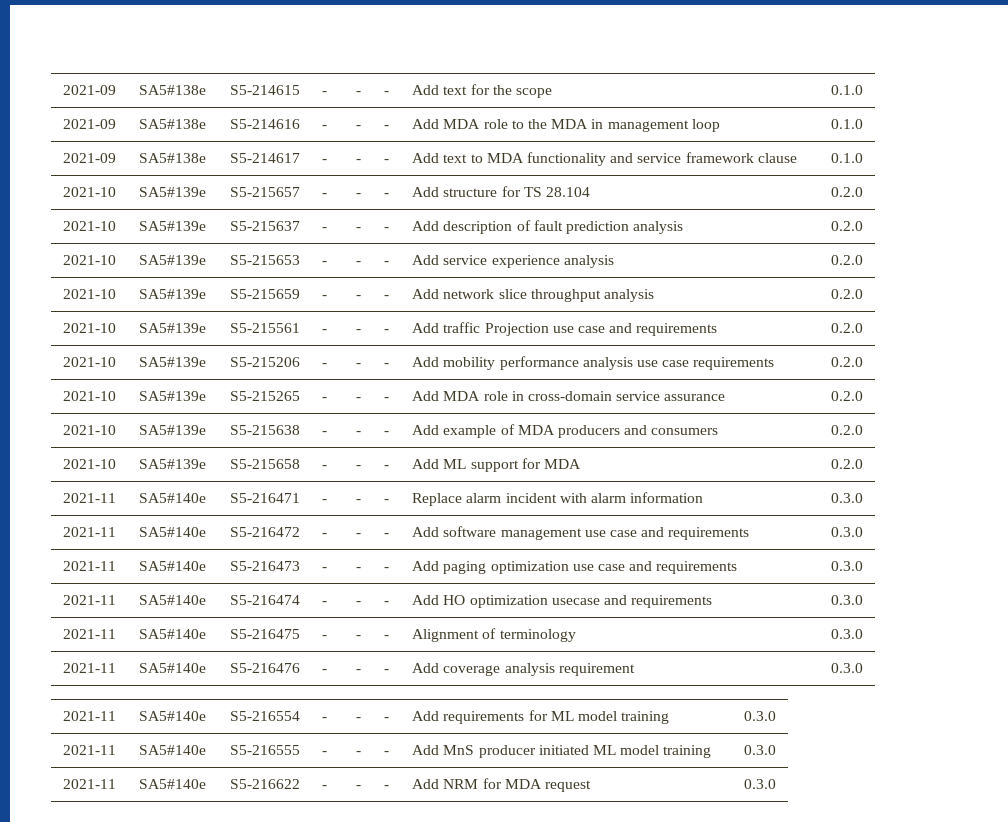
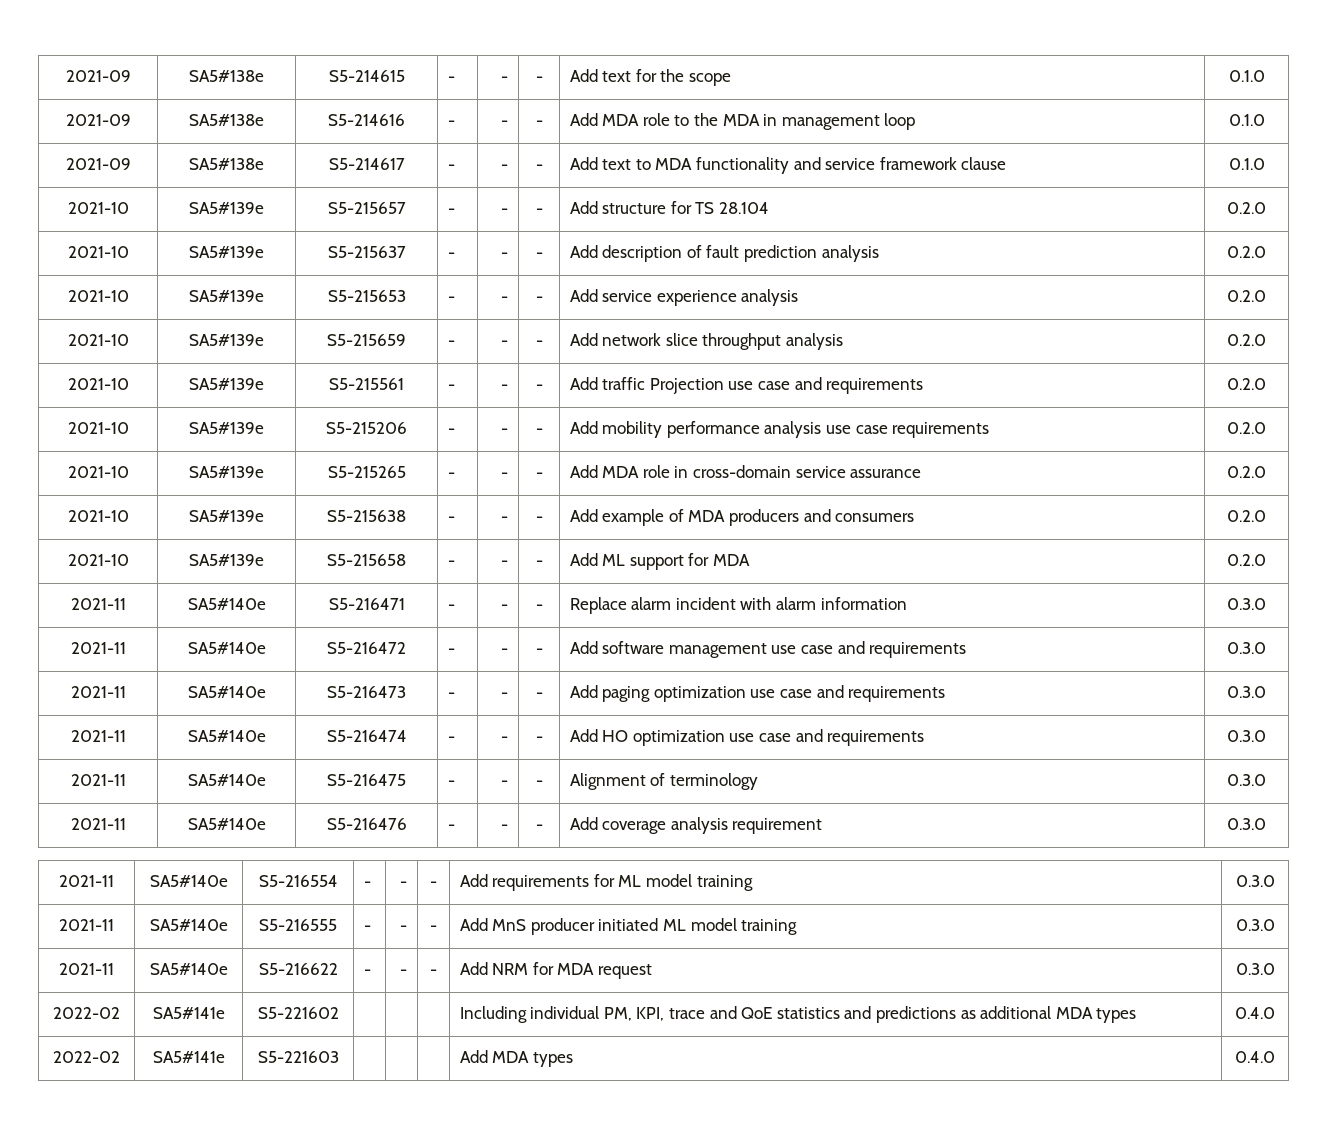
- 2021-11 | SA5#140e | S5-216474 | - | - | - | Add HO optimization usecase and requirements | 0.3.0
+ 2021-11 | SA5#140e | S5-216474 | - | - | - | Add HO optimization use case and requirements | 0.3.0
+ 2022-02 | SA5#141e | S5-221602 | | | | Including individual PM, KPI, trace and QoE statistics and predictions as additional MDA types | 0.4.0
+ 2022-02 | SA5#141e | S5-221603 | | | | Add MDA types | 0.4.0

